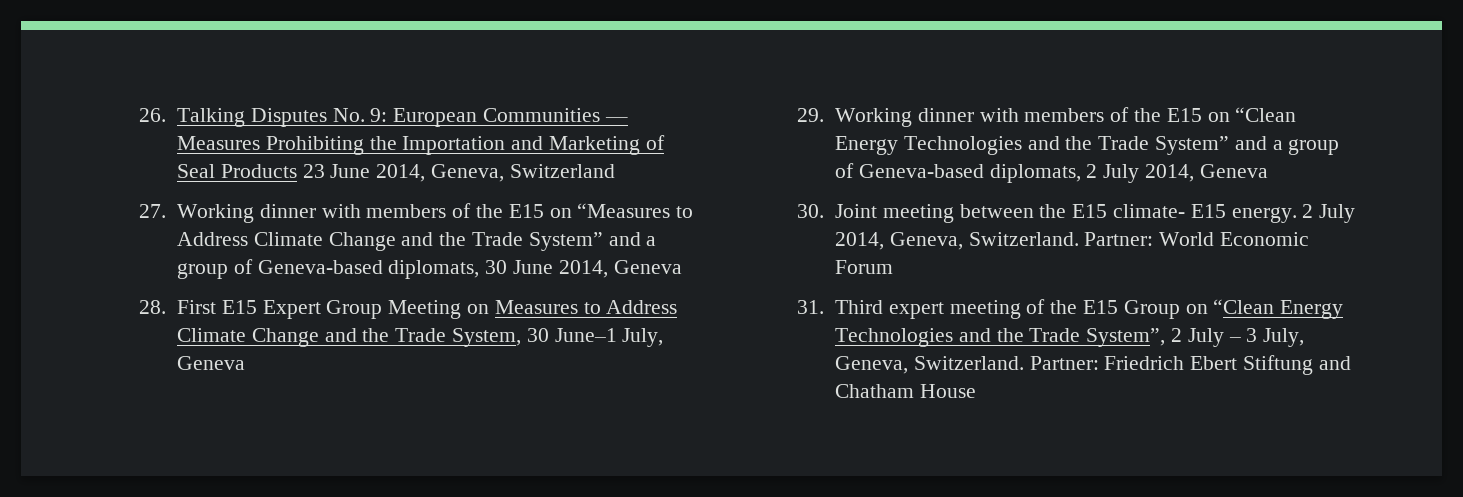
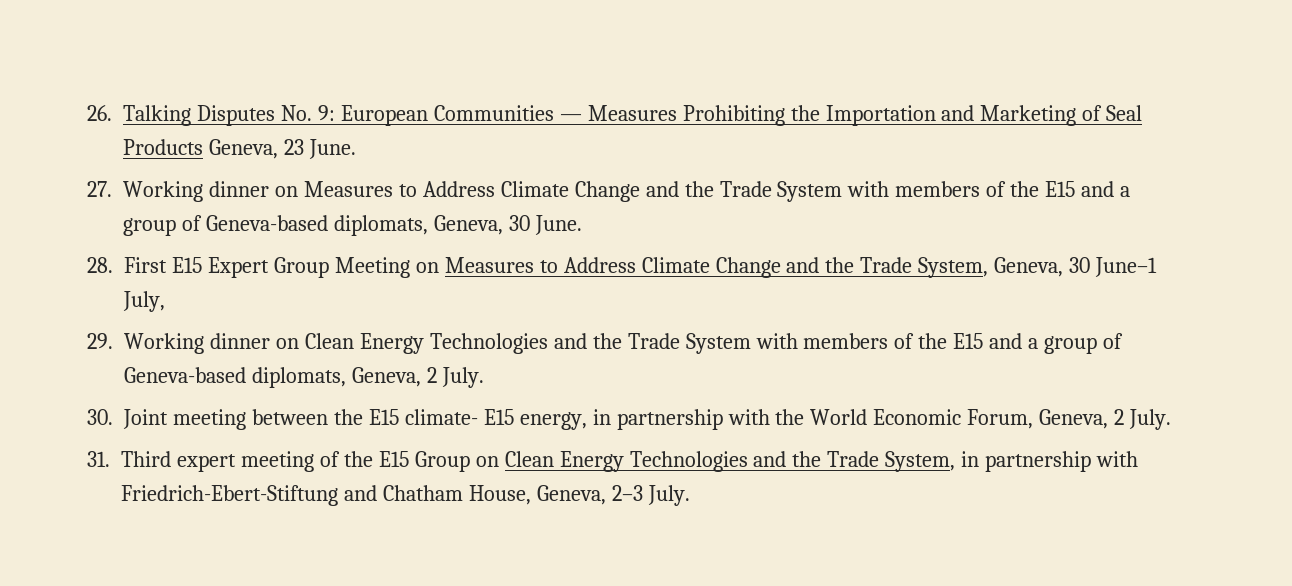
- 26. Talking Disputes No. 9: European Communities — Measures Prohibiting the Importation and Marketing of Seal Products 23 June 2014, Geneva, Switzerland
- 27. Working dinner with members of the E15 on “Measures to Address Climate Change and the Trade System” and a group of Geneva-based diplomats, 30 June 2014, Geneva
+ 26. Talking Disputes No. 9: European Communities — Measures Prohibiting the Importation and Marketing of Seal Products Geneva, 23 June.
+ 27. Working dinner on Measures to Address Climate Change and the Trade System with members of the E15 and a group of Geneva-based diplomats, Geneva, 30 June.
- 28. First E15 Expert Group Meeting on Measures to Address Climate Change and the Trade System, 30 June–1 July, Geneva
+ 28. First E15 Expert Group Meeting on Measures to Address Climate Change and the Trade System, Geneva, 30 June–1 July,
- 29. Working dinner with members of the E15 on “Clean Energy Technologies and the Trade System” and a group of Geneva-based diplomats, 2 July 2014, Geneva
+ 29. Working dinner on Clean Energy Technologies and the Trade System with members of the E15 and a group of Geneva-based diplomats, Geneva, 2 July.
- 30. Joint meeting between the E15 climate- E15 energy. 2 July 2014, Geneva, Switzerland. Partner: World Economic Forum
+ 30. Joint meeting between the E15 climate- E15 energy, in partnership with the World Economic Forum, Geneva, 2 July.
- 31. Third expert meeting of the E15 Group on “Clean Energy Technologies and the Trade System”, 2 July – 3 July, Geneva, Switzerland. Partner: Friedrich Ebert Stiftung and Chatham House
+ 31. Third expert meeting of the E15 Group on Clean Energy Technologies and the Trade System, in partnership with Friedrich-Ebert-Stiftung and Chatham House, Geneva, 2–3 July.

